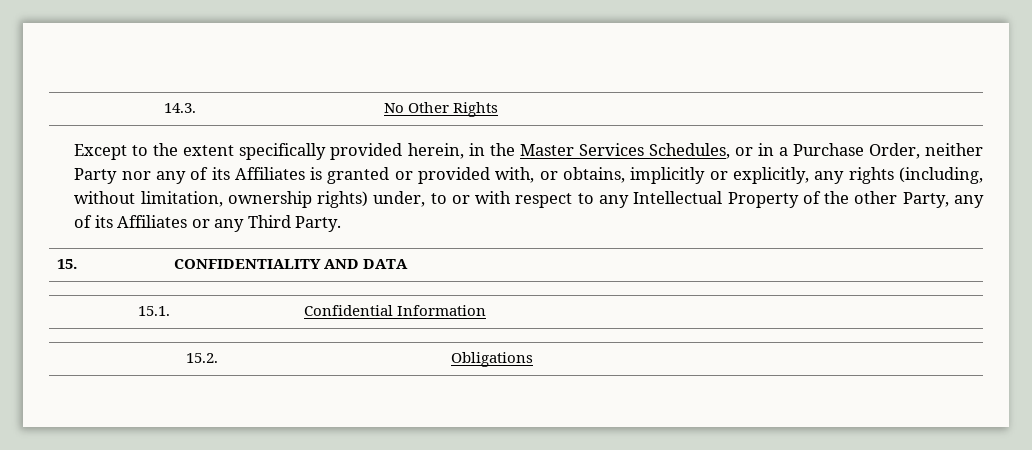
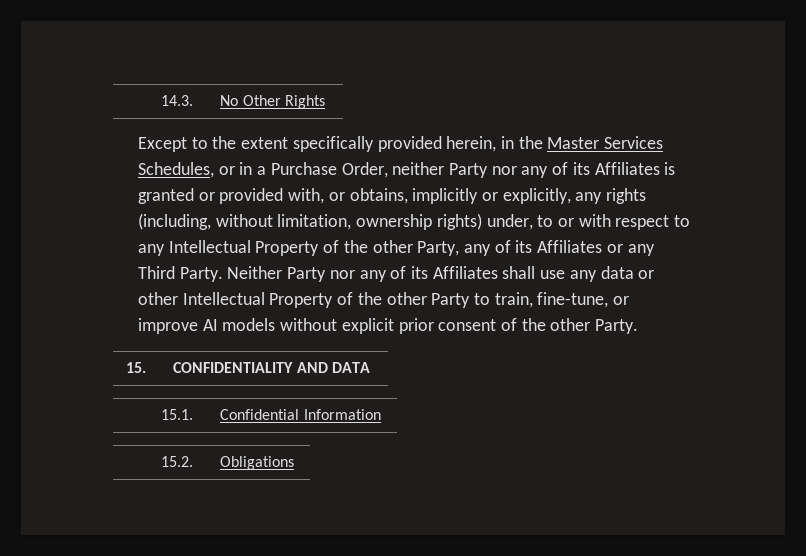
+ Neither Party nor any of its Affiliates shall use any data or other Intellectual Property of the other Party to train, fine-tune, or improve AI models without explicit prior consent of the other Party.

